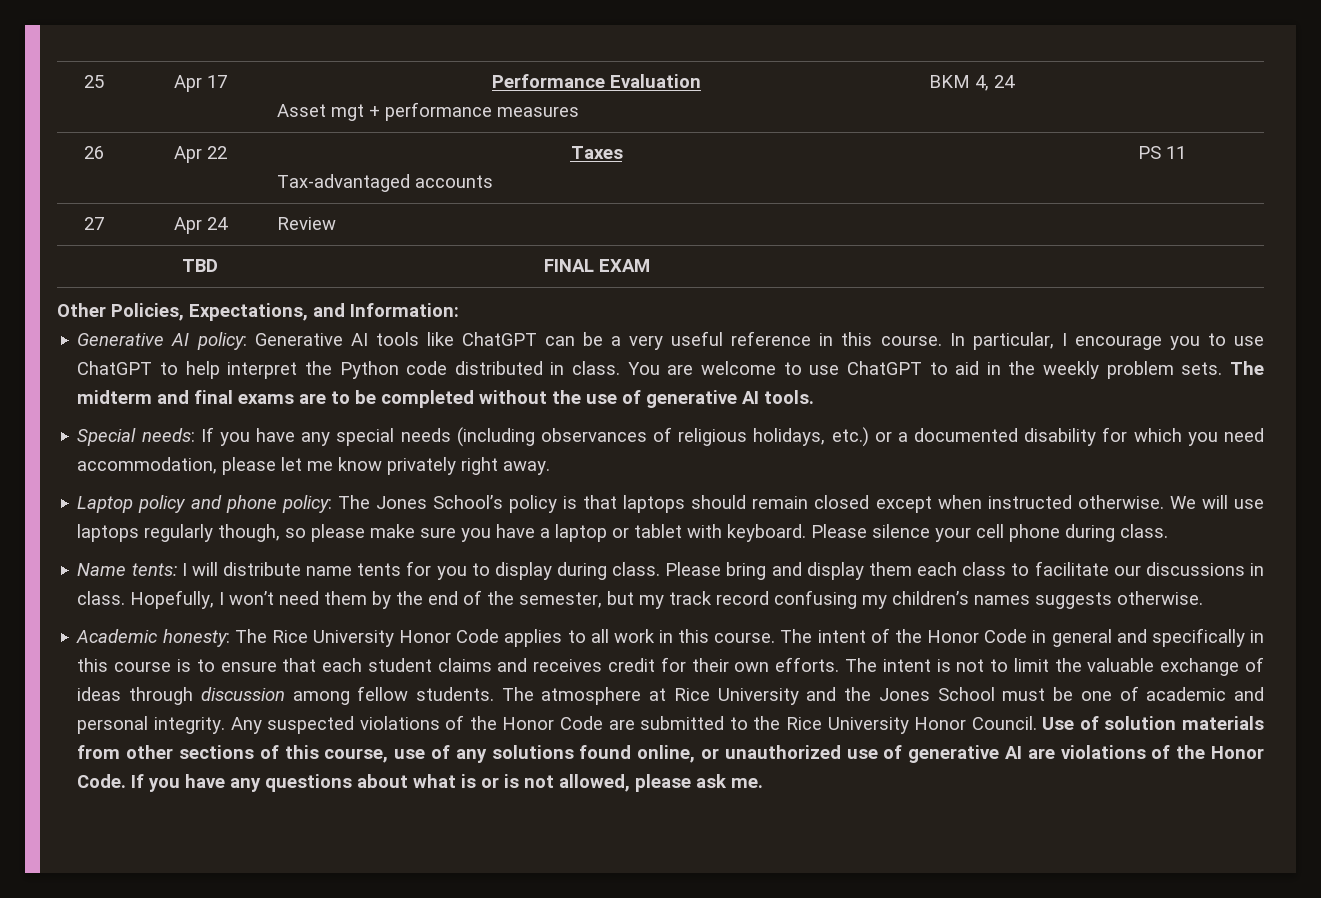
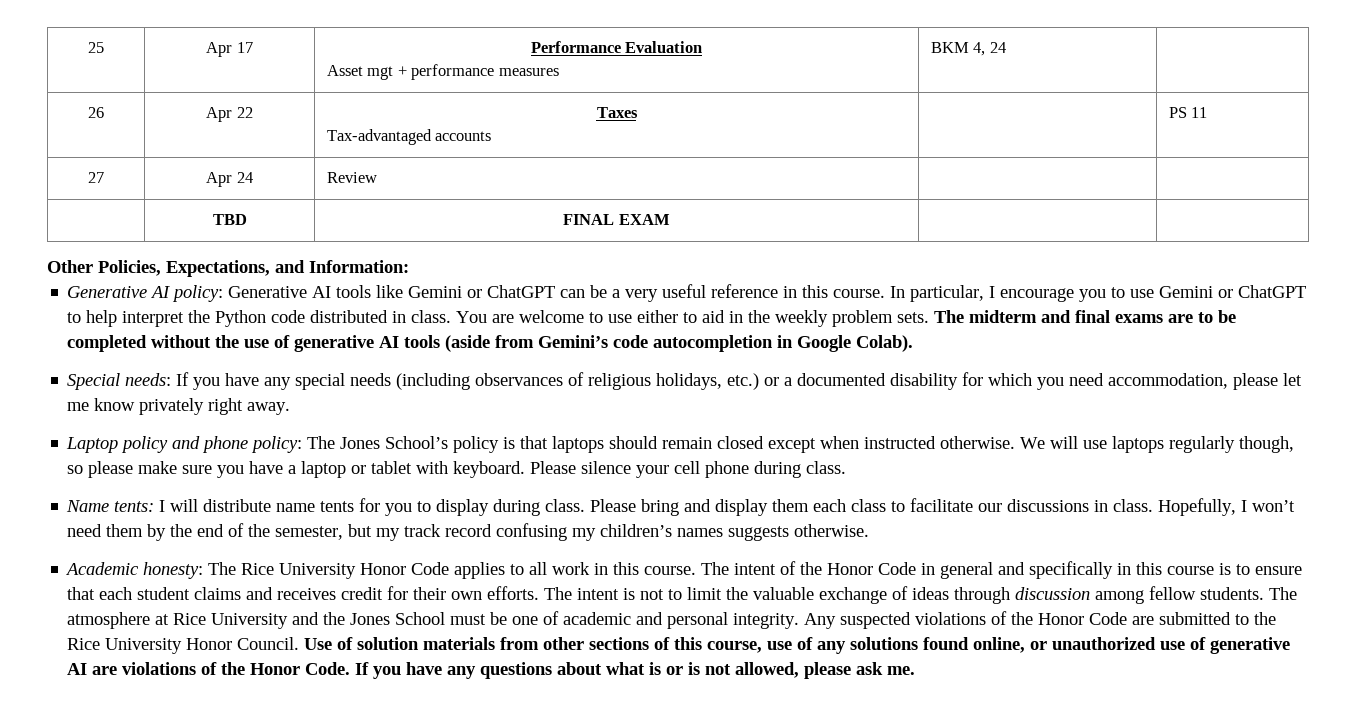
- Generative AI policy: Generative AI tools like ChatGPT can be a very useful reference in this course.
+ Generative AI policy: Generative AI tools like Gemini or ChatGPT can be a very useful reference in this course.
- In particular, I encourage you to use ChatGPT to help interpret the Python code distributed in class.
+ In particular, I encourage you to use Gemini or ChatGPT to help interpret the Python code distributed in class.
- You are welcome to use ChatGPT to aid in the weekly problem sets.
+ You are welcome to use either to aid in the weekly problem sets.
- The midterm and final exams are to be completed without the use of generative AI tools.
+ The midterm and final exams are to be completed without the use of generative AI tools (aside from Gemini’s code autocompletion in Google Colab).

